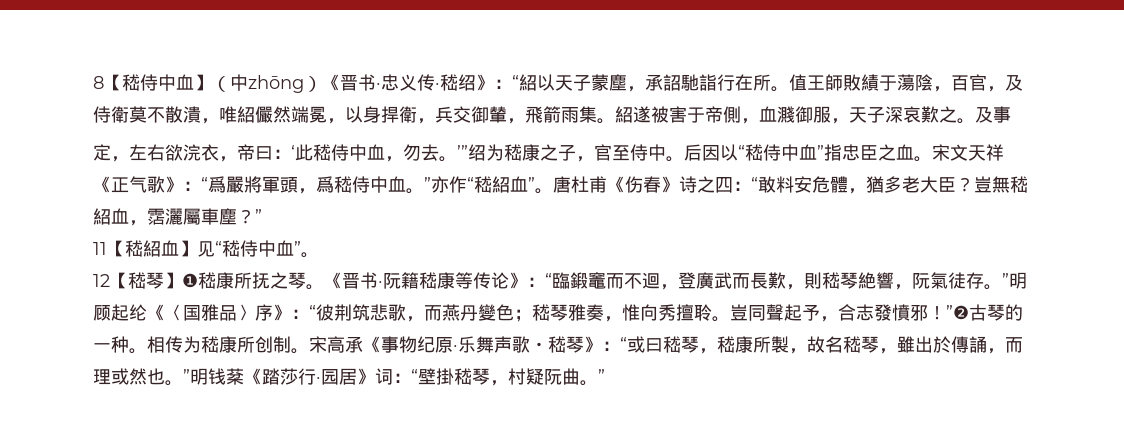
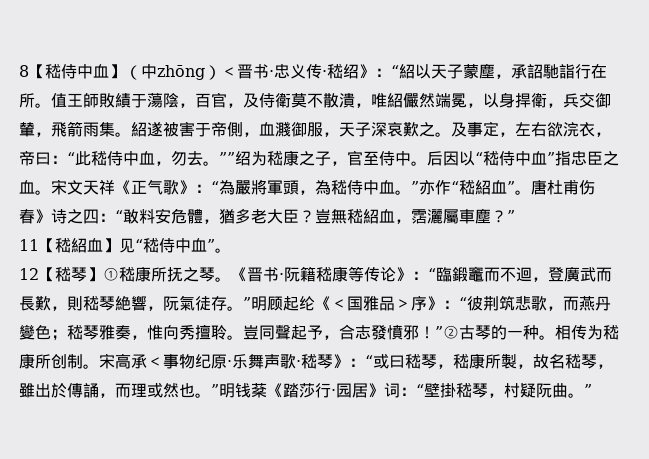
- 8【嵇侍中血】（中zhōng）《晋书·忠义传·嵇绍》：“紹以天子蒙塵，承詔馳詣行在所。
+ 8【嵇侍中血】（中zhōng）＜晋书·忠义传·嵇绍》：“紹以天子蒙塵，承詔馳詣行在所。
- 及事
- 定，左右欲浣衣，帝曰：‘此嵇侍中血，勿去。’”绍为嵇康之子，官至侍中。
+ 及事定，左右欲浣衣，帝曰：“此嵇侍中血，勿去。””绍为嵇康之子，官至侍中。
- 宋文天祥《正气歌》：“爲嚴將軍頭，爲嵇侍中血。”亦作“嵇紹血”。
+ 宋文天祥《正气歌》：“為嚴將軍頭，為嵇侍中血。”亦作“嵇紹血”。
- 唐杜甫《伤春》诗之四：“敢料安危體，猶多老大臣？
+ 唐杜甫伤春》诗之四：“敢料安危體，猶多老大臣？
- 12【嵇琴】❶嵇康所抚之琴。
+ 12【嵇琴】①嵇康所抚之琴。
- 《晋书·阮籍嵇康等传论》：“臨鍛竈而不迴，登廣武而長歎，則嵇琴絶響，阮氣徒存。”明顾起纶《〈国雅品〉序》：“彼荆筑悲歌，而燕丹變色；嵇琴雅奏，惟向秀擅聆。
+ 《晋书·阮籍嵇康等传论》：“臨鍛竈而不迴，登廣武而長歎，則嵇琴絶響，阮氣徒存。”明顾起纶《＜国雅品＞序》：“彼荆筑悲歌，而燕丹變色；嵇琴雅奏，惟向秀擅聆。
- 豈同聲起予，合志發憤邪！”❷古琴的一种。
+ 豈同聲起予，合志發憤邪！”②古琴的一种。
- 宋高承《事物纪原·乐舞声歌・嵇琴》：“或曰嵇琴，嵇康所製，故名嵇琴，雖出於傳誦，而理或然也。”明钱棻《踏莎行·园居》词：“壁掛嵇琴，村疑阮曲。”
+ 宋高承＜事物纪原·乐舞声歌·嵇琴》：“或曰嵇琴，嵇康所製，故名嵇琴，雖出於傳誦，而理或然也。”明钱棻《踏莎行·园居》词：“壁掛嵇琴，村疑阮曲。”

